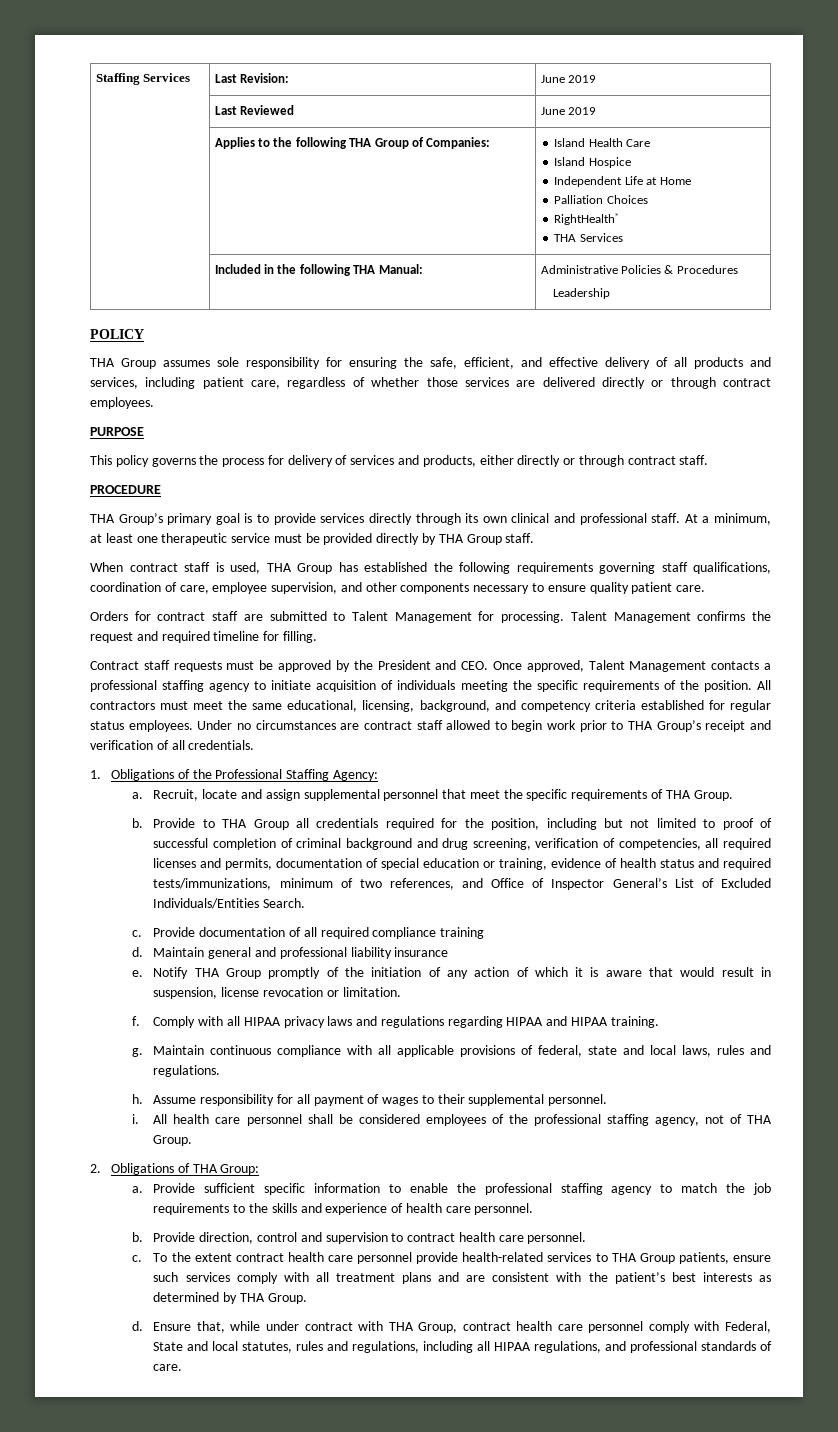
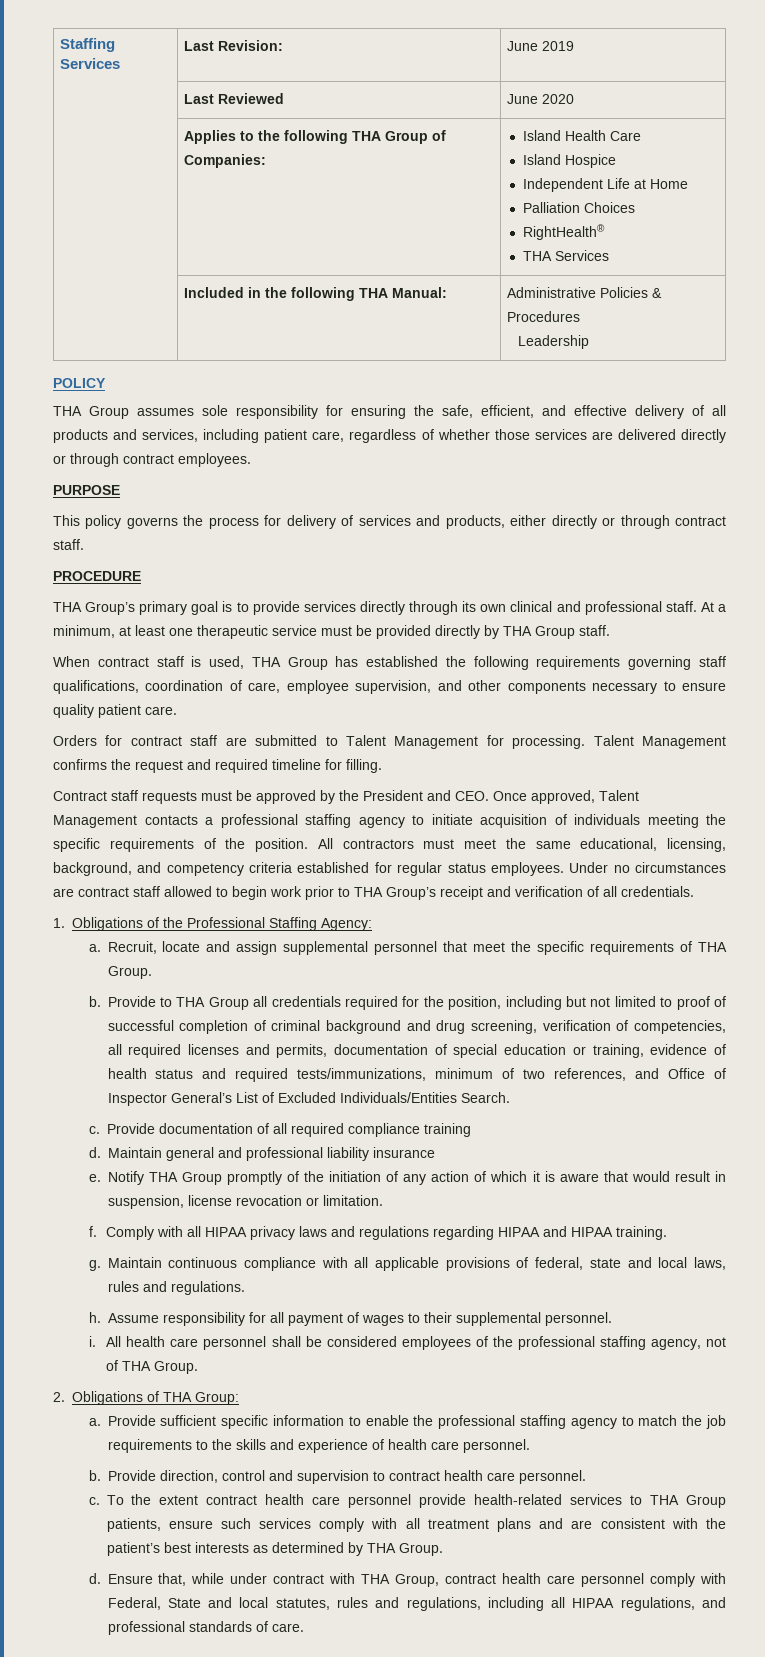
- | Last Reviewed | June 2019
+ | Last Reviewed | June 2020

